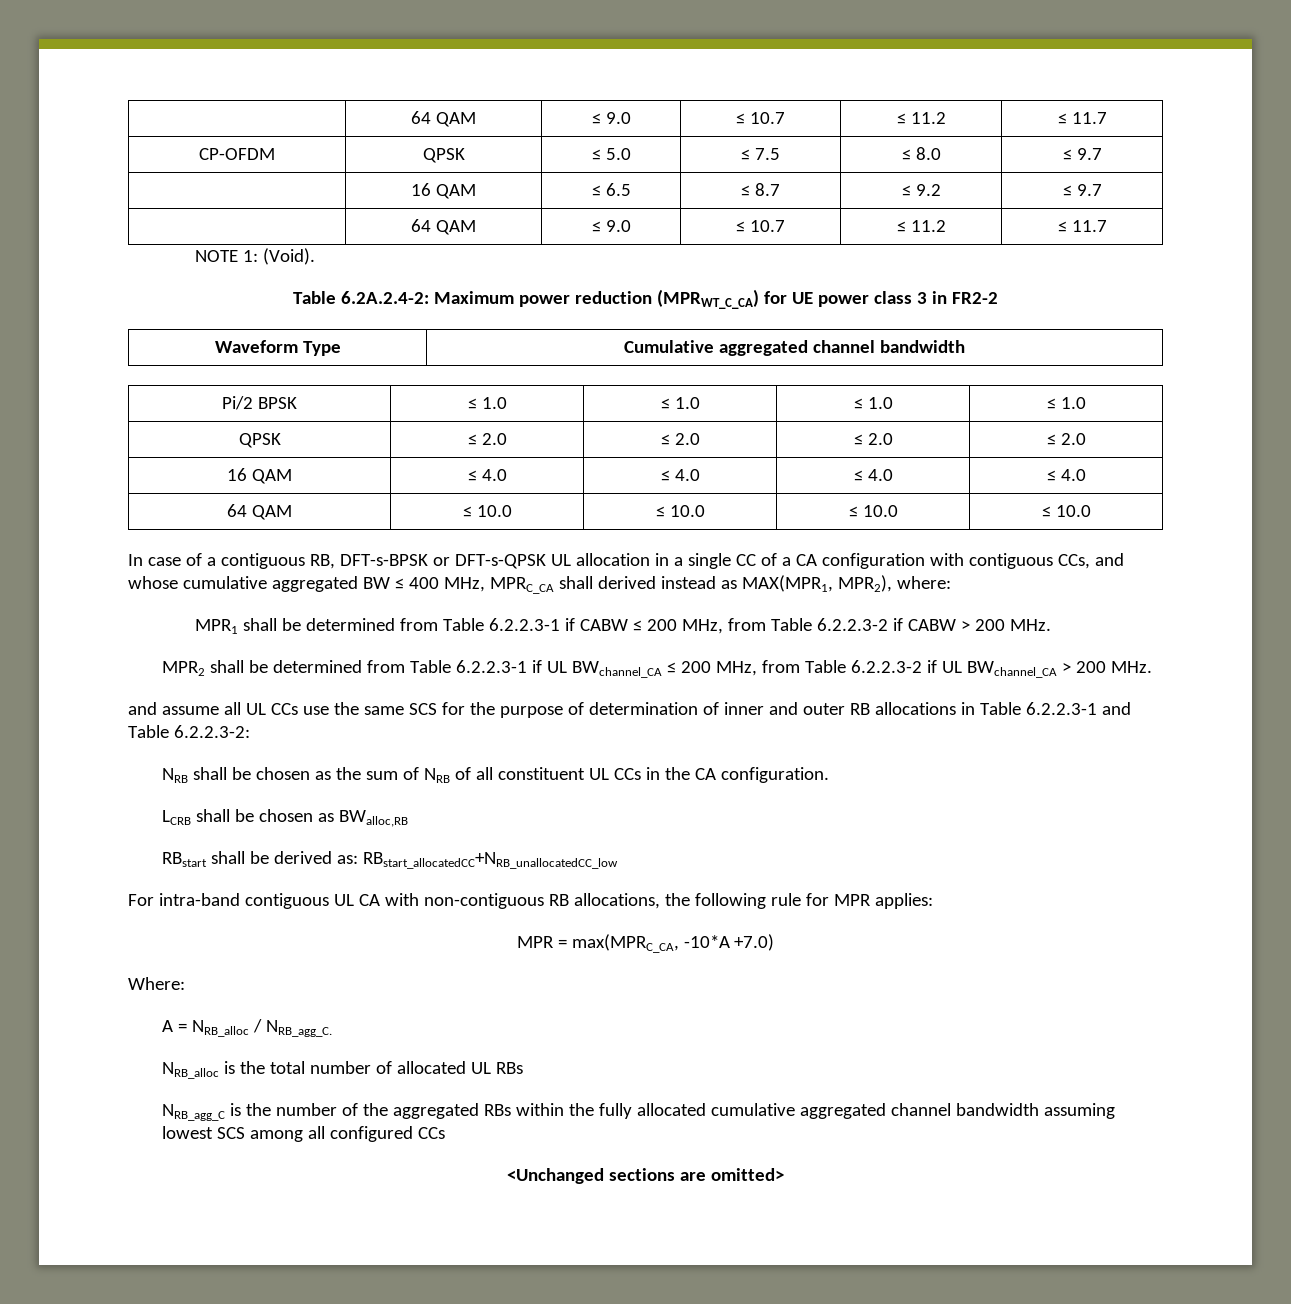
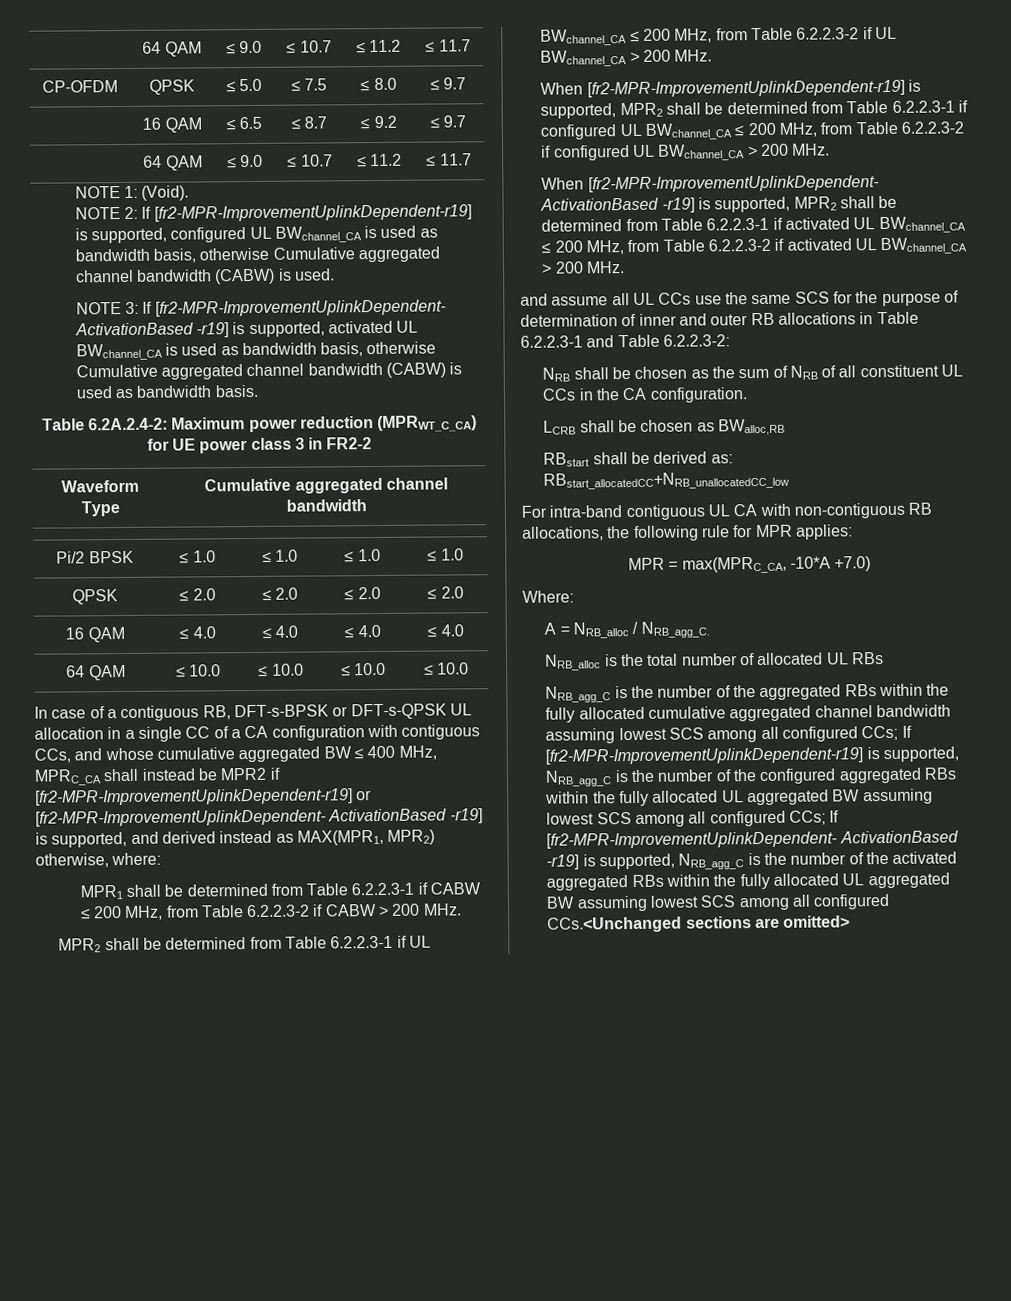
+ NOTE 2: If [fr2-MPR-ImprovementUplinkDependent-r19] is supported, configured UL BWchannel_CA is used as bandwidth basis, otherwise Cumulative aggregated channel bandwidth (CABW) is used.
+ NOTE 3: If [fr2-MPR-ImprovementUplinkDependent- ActivationBased -r19] is supported, activated UL BWchannel_CA is used as bandwidth basis, otherwise Cumulative aggregated channel bandwidth (CABW) is used as bandwidth basis.
- In case of a contiguous RB, DFT-s-BPSK or DFT-s-QPSK UL allocation in a single CC of a CA configuration with contiguous CCs, and whose cumulative aggregated BW ≤ 400 MHz, MPRC_CA shall derived instead as MAX(MPR1, MPR2), where:
+ In case of a contiguous RB, DFT-s-BPSK or DFT-s-QPSK UL allocation in a single CC of a CA configuration with contiguous CCs, and whose cumulative aggregated BW ≤ 400 MHz, MPRC_CA shall instead be MPR2 if [fr2-MPR-ImprovementUplinkDependent-r19] or [fr2-MPR-ImprovementUplinkDependent- ActivationBased -r19] is supported, and derived instead as MAX(MPR1, MPR2) otherwise, where:
+ When [fr2-MPR-ImprovementUplinkDependent-r19] is supported, MPR2 shall be determined from Table 6.2.2.3-1 if configured UL BWchannel_CA ≤ 200 MHz, from Table 6.2.2.3-2 if configured UL BWchannel_CA > 200 MHz.
+ When [fr2-MPR-ImprovementUplinkDependent- ActivationBased -r19] is supported, MPR2 shall be determined from Table 6.2.2.3-1 if activated UL BWchannel_CA ≤ 200 MHz, from Table 6.2.2.3-2 if activated UL BWchannel_CA > 200 MHz.
- NRB_agg_C is the number of the aggregated RBs within the fully allocated cumulative aggregated channel bandwidth assuming lowest SCS among all configured CCs
- <Unchanged sections are omitted>
+ NRB_agg_C is the number of the aggregated RBs within the fully allocated cumulative aggregated channel bandwidth assuming lowest SCS among all configured CCs; If [fr2-MPR-ImprovementUplinkDependent-r19] is supported, NRB_agg_C is the number of the configured aggregated RBs within the fully allocated UL aggregated BW assuming lowest SCS among all configured CCs; If [fr2-MPR-ImprovementUplinkDependent- ActivationBased -r19] is supported, NRB_agg_C is the number of the activated aggregated RBs within the fully allocated UL aggregated BW assuming lowest SCS among all configured CCs.<Unchanged sections are omitted>

